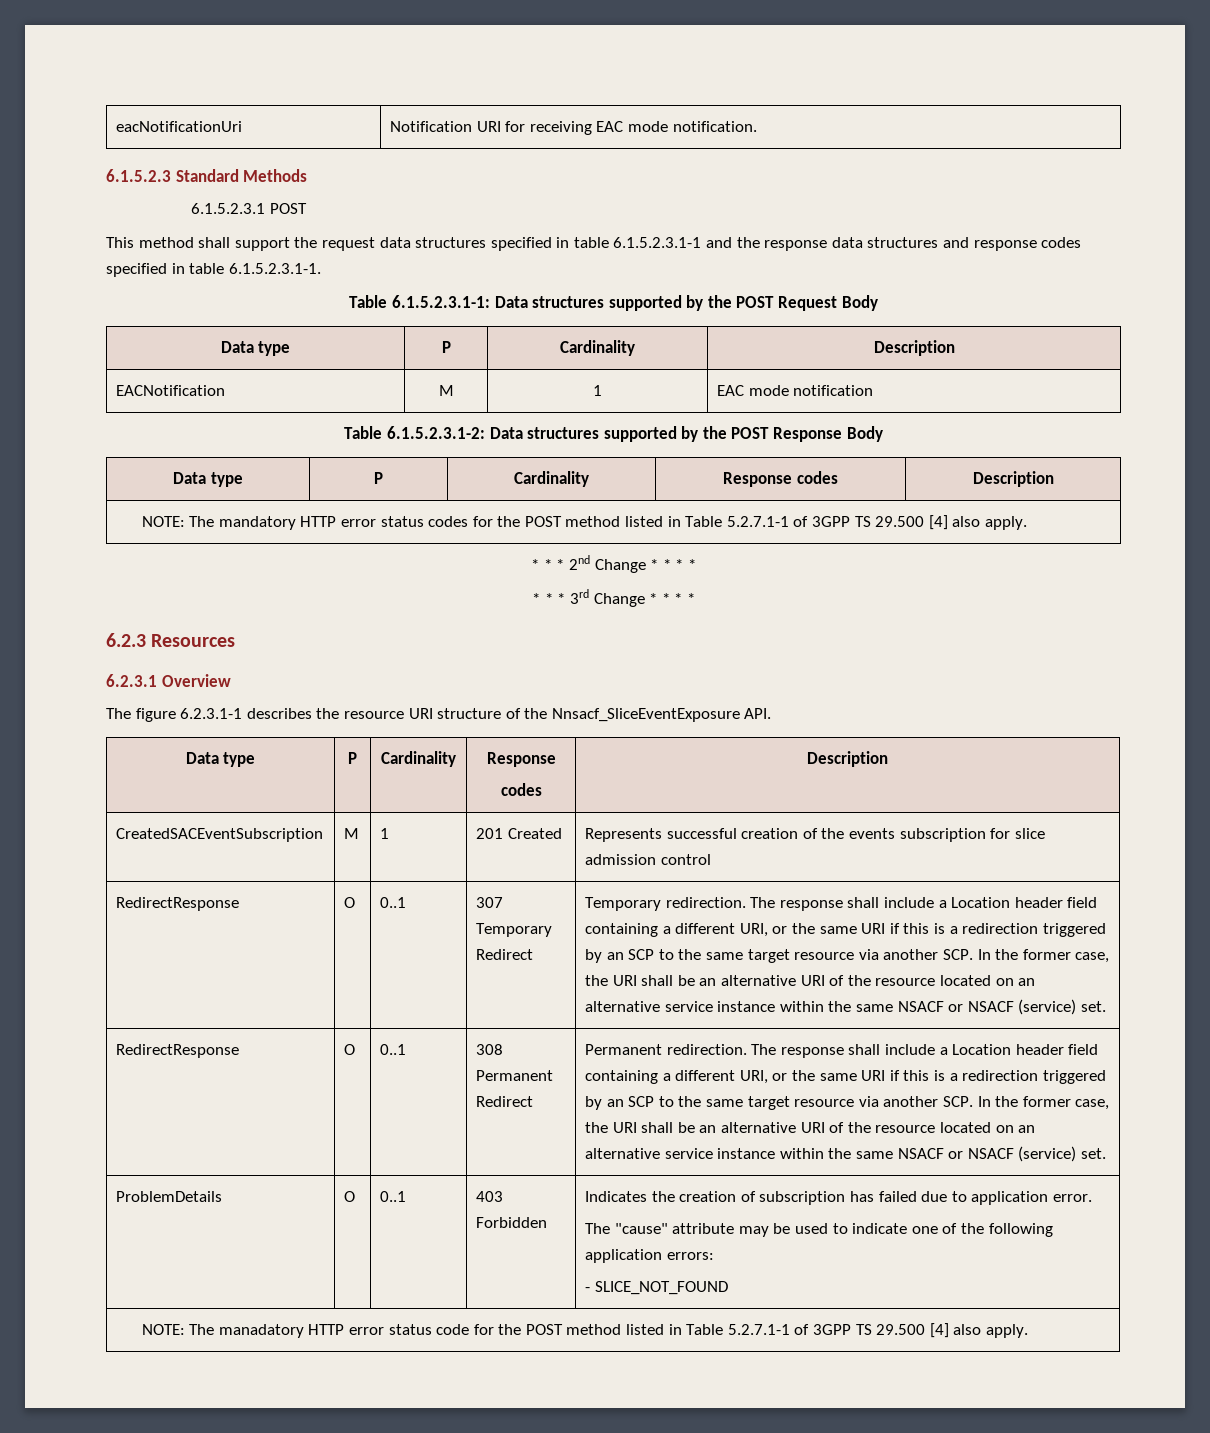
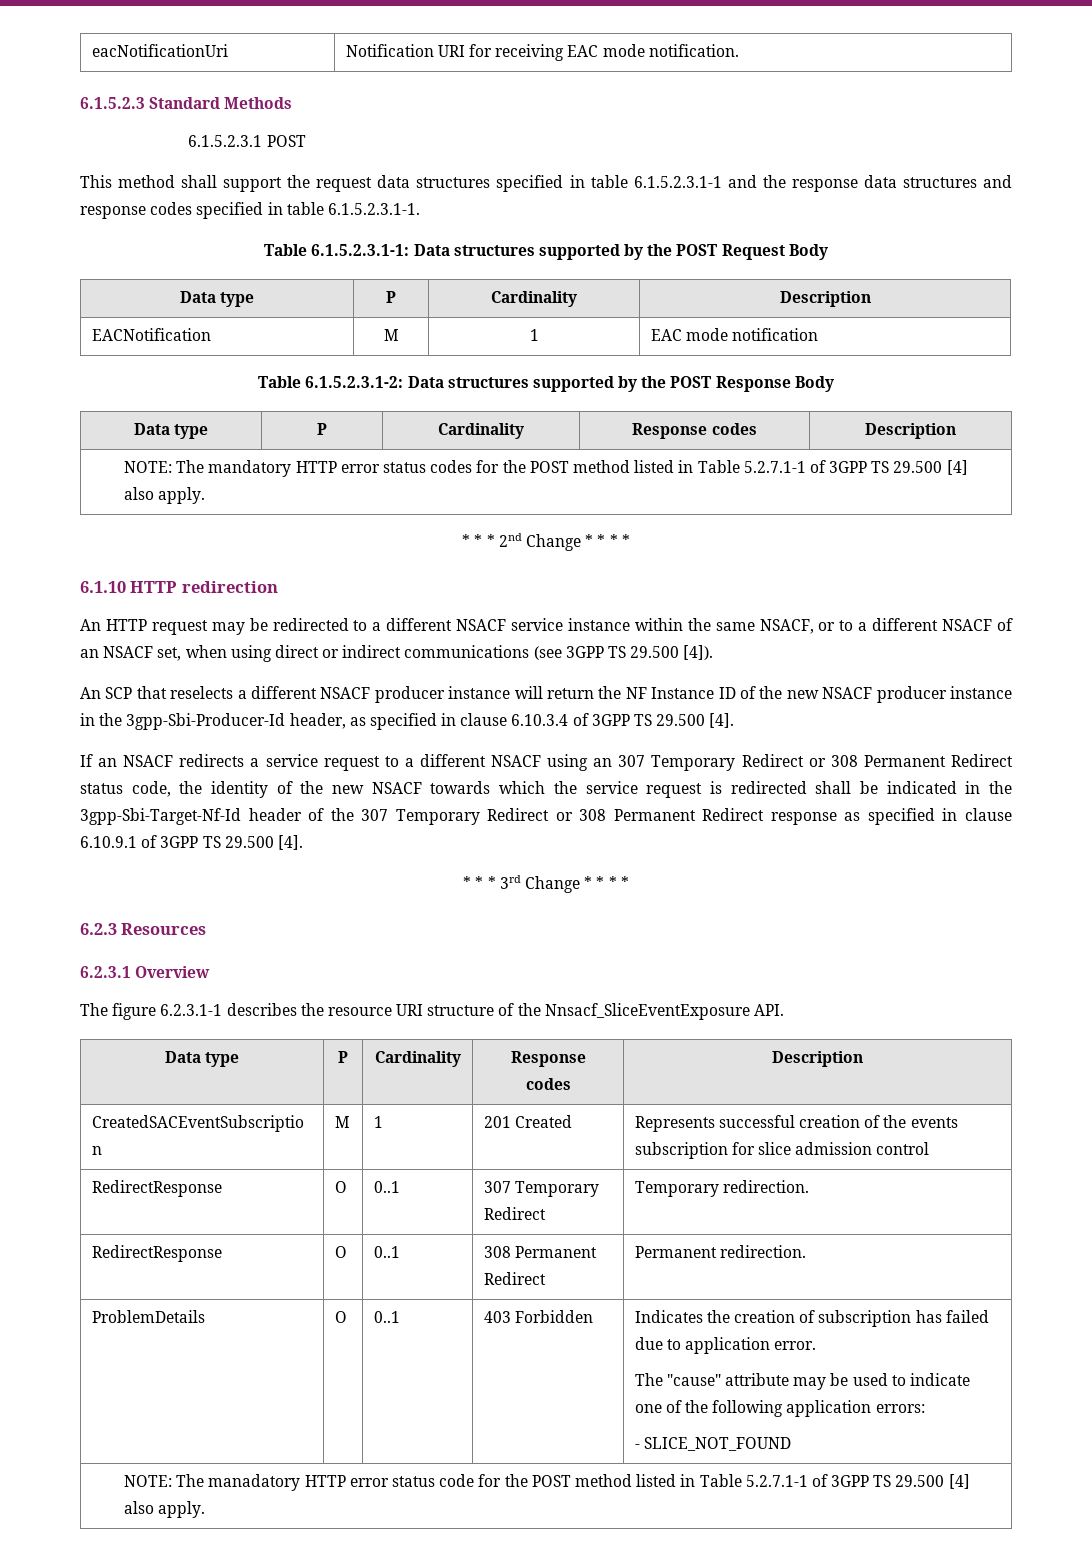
+ 6.1.10 HTTP redirection
+ An HTTP request may be redirected to a different NSACF service instance within the same NSACF, or to a different NSACF of an NSACF set, when using direct or indirect communications (see 3GPP TS 29.500 [4]).
+ An SCP that reselects a different NSACF producer instance will return the NF Instance ID of the new NSACF producer instance in the 3gpp-Sbi-Producer-Id header, as specified in clause 6.10.3.4 of 3GPP TS 29.500 [4].
+ If an NSACF redirects a service request to a different NSACF using an 307 Temporary Redirect or 308 Permanent Redirect status code, the identity of the new NSACF towards which the service request is redirected shall be indicated in the 3gpp-Sbi-Target-Nf-Id header of the 307 Temporary Redirect or 308 Permanent Redirect response as specified in clause 6.10.9.1 of 3GPP TS 29.500 [4].
- Temporary redirection. The response shall include a Location header field containing a different URI, or the same URI if this is a redirection triggered by an SCP to the same target resource via another SCP. In the former case, the URI shall be an alternative URI of the resource located on an alternative service instance within the same NSACF or NSACF (service) set.
+ Temporary redirection.
- Permanent redirection. The response shall include a Location header field containing a different URI, or the same URI if this is a redirection triggered by an SCP to the same target resource via another SCP. In the former case, the URI shall be an alternative URI of the resource located on an alternative service instance within the same NSACF or NSACF (service) set.
+ Permanent redirection.

